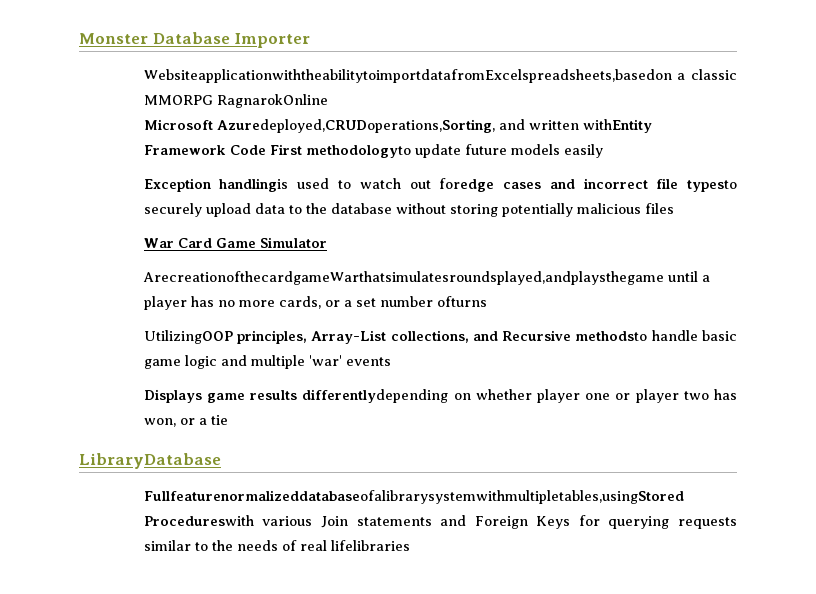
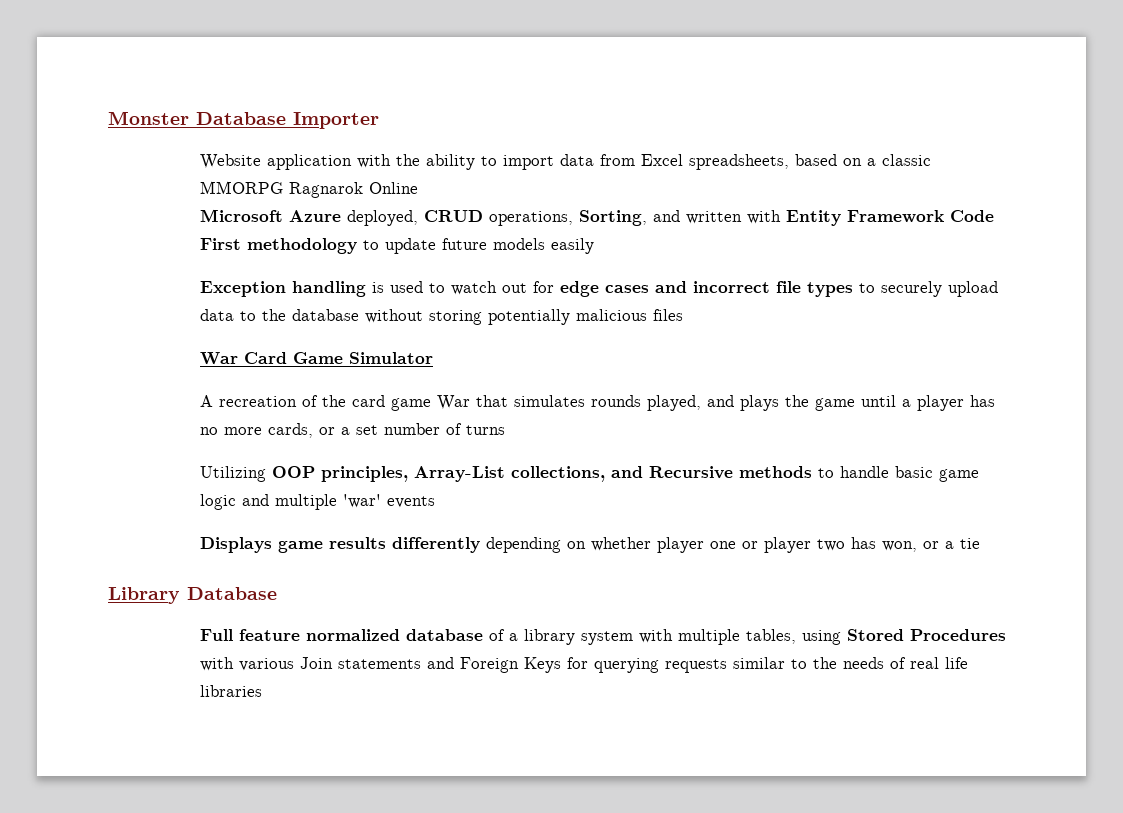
- WebsiteapplicationwiththeabilitytoimportdatafromExcelspreadsheets,basedon a classic MMORPG RagnarokOnline
+ Website application with the ability to import data from Excel spreadsheets, based on a classic MMORPG Ragnarok Online
- Microsoft Azuredeployed,CRUDoperations,Sorting, and written withEntity Framework Code First methodologyto update future models easily
+ Microsoft Azure deployed, CRUD operations, Sorting, and written with Entity Framework Code First methodology to update future models easily
- Exception handlingis used to watch out foredge cases and incorrect file typesto securely upload data to the database without storing potentially malicious files
+ Exception handling is used to watch out for edge cases and incorrect file types to securely upload data to the database without storing potentially malicious files
- ArecreationofthecardgameWarthatsimulatesroundsplayed,andplaysthegame until a player has no more cards, or a set number ofturns
- UtilizingOOP principles, Array-List collections, and Recursive methodsto handle basic game logic and multiple 'war' events
+ A recreation of the card game War that simulates rounds played, and plays the game until a player has no more cards, or a set number of turns
+ Utilizing OOP principles, Array-List collections, and Recursive methods to handle basic game logic and multiple 'war' events
- Displays game results differentlydepending on whether player one or player two has won, or a tie
+ Displays game results differently depending on whether player one or player two has won, or a tie
- LibraryDatabase
- Fullfeaturenormalizeddatabaseofalibrarysystemwithmultipletables,usingStored Procedureswith various Join statements and Foreign Keys for querying requests similar to the needs of real lifelibraries
+ Library Database
+ Full feature normalized database of a library system with multiple tables, using Stored Procedures with various Join statements and Foreign Keys for querying requests similar to the needs of real life libraries

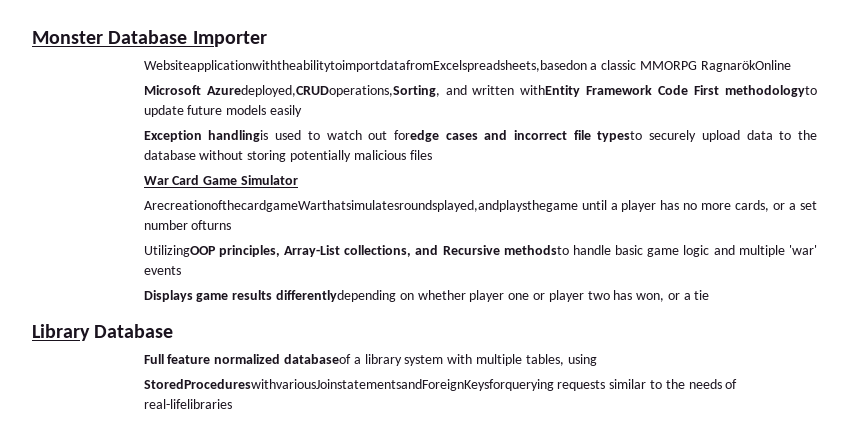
- Website application with the ability to import data from Excel spreadsheets, based on a classic MMORPG Ragnarok Online
+ WebsiteapplicationwiththeabilitytoimportdatafromExcelspreadsheets,basedon a classic MMORPG RagnarökOnline
- Microsoft Azure deployed, CRUD operations, Sorting, and written with Entity Framework Code First methodology to update future models easily
+ Microsoft Azuredeployed,CRUDoperations,Sorting, and written withEntity Framework Code First methodologyto update future models easily
- Exception handling is used to watch out for edge cases and incorrect file types to securely upload data to the database without storing potentially malicious files
+ Exception handlingis used to watch out foredge cases and incorrect file typesto securely upload data to the database without storing potentially malicious files
- A recreation of the card game War that simulates rounds played, and plays the game until a player has no more cards, or a set number of turns
- Utilizing OOP principles, Array-List collections, and Recursive methods to handle basic game logic and multiple 'war' events
+ ArecreationofthecardgameWarthatsimulatesroundsplayed,andplaysthegame until a player has no more cards, or a set number ofturns
+ UtilizingOOP principles, Array-List collections, and Recursive methodsto handle basic game logic and multiple 'war' events
- Displays game results differently depending on whether player one or player two has won, or a tie
+ Displays game results differentlydepending on whether player one or player two has won, or a tie
- Full feature normalized database of a library system with multiple tables, using Stored Procedures with various Join statements and Foreign Keys for querying requests similar to the needs of real life libraries
+ Full feature normalized databaseof a library system with multiple tables, using
+ StoredProcedureswithvariousJoinstatementsandForeignKeysforquerying requests similar to the needs of real-lifelibraries

